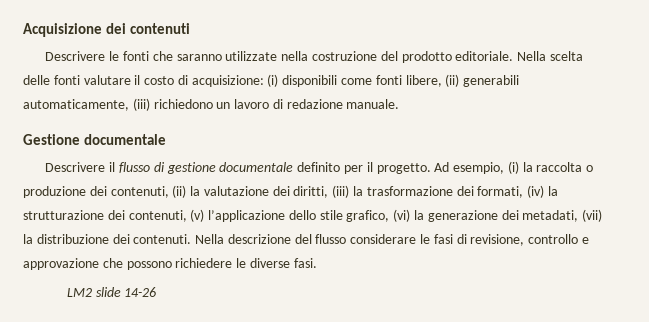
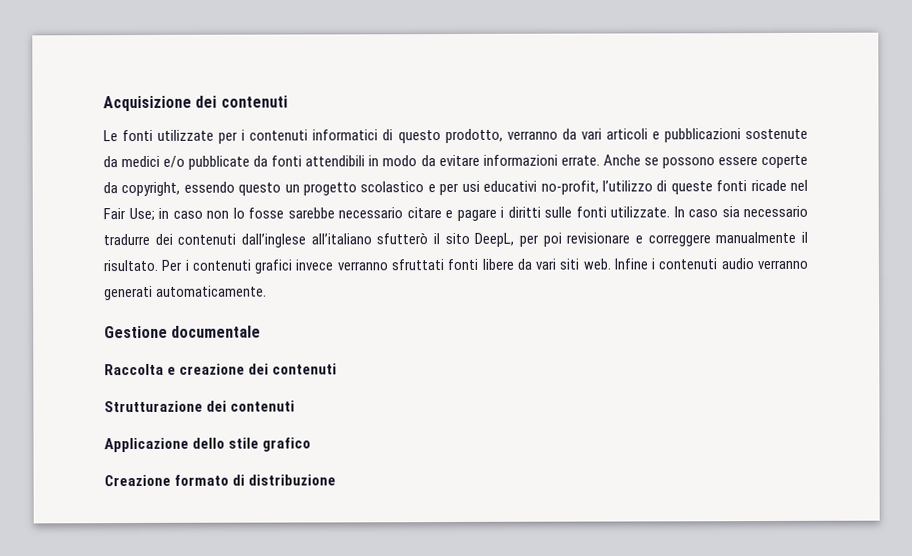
- Descrivere le fonti che saranno utilizzate nella costruzione del prodotto editoriale. Nella scelta delle fonti valutare il costo di acquisizione: (i) disponibili come fonti libere, (ii) generabili automaticamente, (iii) richiedono un lavoro di redazione manuale.
+ Le fonti utilizzate per i contenuti informatici di questo prodotto, verranno da vari articoli e pubblicazioni sostenute da medici e/o pubblicate da fonti attendibili in modo da evitare informazioni errate. Anche se possono essere coperte da copyright, essendo questo un progetto scolastico e per usi educativi no-profit, l’utilizzo di queste fonti ricade nel Fair Use; in caso non lo fosse sarebbe necessario citare e pagare i diritti sulle fonti utilizzate. In caso sia necessario tradurre dei contenuti dall’inglese all’italiano sfutterò il sito DeepL, per poi revisionare e correggere manualmente il risultato. Per i contenuti grafici invece verranno sfruttati fonti libere da vari siti web. Infine i contenuti audio verranno generati automaticamente.
  Gestione documentale
- Descrivere il flusso di gestione documentale definito per il progetto. Ad esempio, (i) la raccolta o produzione dei contenuti, (ii) la valutazione dei diritti, (iii) la trasformazione dei formati, (iv) la strutturazione dei contenuti, (v) l’applicazione dello stile grafico, (vi) la generazione dei metadati, (vii) la distribuzione dei contenuti. Nella descrizione del flusso considerare le fasi di revisione, controllo e approvazione che possono richiedere le diverse fasi.
- LM2 slide 14-26
+ Raccolta e creazione dei contenuti
+ Strutturazione dei contenuti
+ Applicazione dello stile grafico
+ Creazione formato di distribuzione

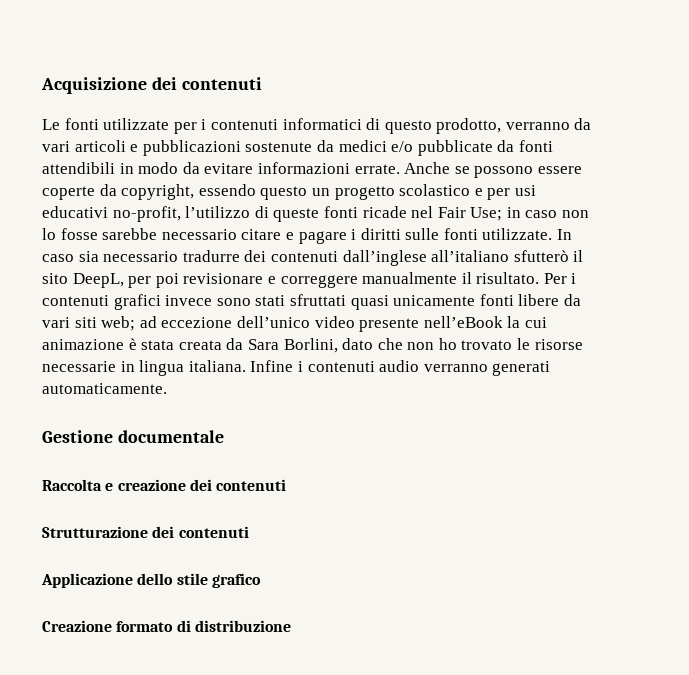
- Per i contenuti grafici invece verranno sfruttati fonti libere da vari siti web.
+ Per i contenuti grafici invece sono stati sfruttati quasi unicamente fonti libere da vari siti web; ad eccezione dell’unico video presente nell’eBook la cui animazione è stata creata da Sara Borlini, dato che non ho trovato le risorse necessarie in lingua italiana.

